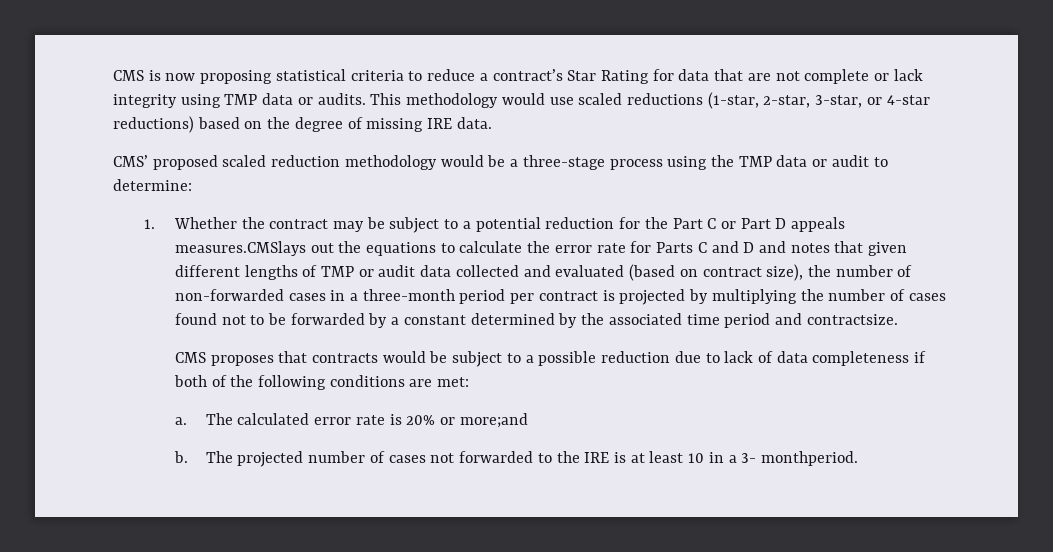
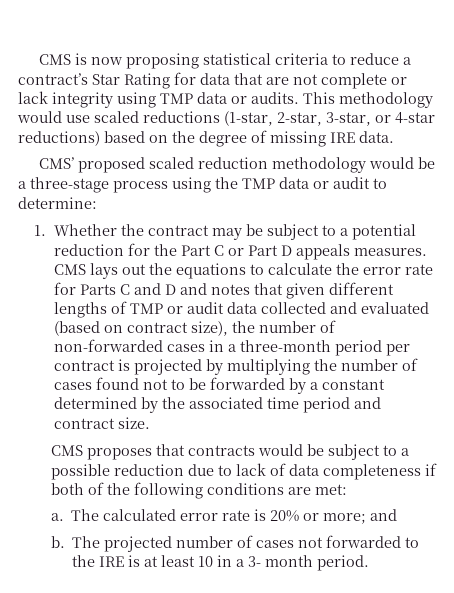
- 1. Whether the contract may be subject to a potential reduction for the Part C or Part D appeals measures.CMSlays out the equations to calculate the error rate for Parts C and D and notes that given different lengths of TMP or audit data collected and evaluated (based on contract size), the number of non-forwarded cases in a three-month period per contract is projected by multiplying the number of cases found not to be forwarded by a constant determined by the associated time period and contractsize.
+ 1. Whether the contract may be subject to a potential reduction for the Part C or Part D appeals measures. CMS lays out the equations to calculate the error rate for Parts C and D and notes that given different lengths of TMP or audit data collected and evaluated (based on contract size), the number of non-forwarded cases in a three-month period per contract is projected by multiplying the number of cases found not to be forwarded by a constant determined by the associated time period and contract size.
- The calculated error rate is 20% or more;and
+ The calculated error rate is 20% or more; and
- The projected number of cases not forwarded to the IRE is at least 10 in a 3- monthperiod.
+ The projected number of cases not forwarded to the IRE is at least 10 in a 3- month period.

